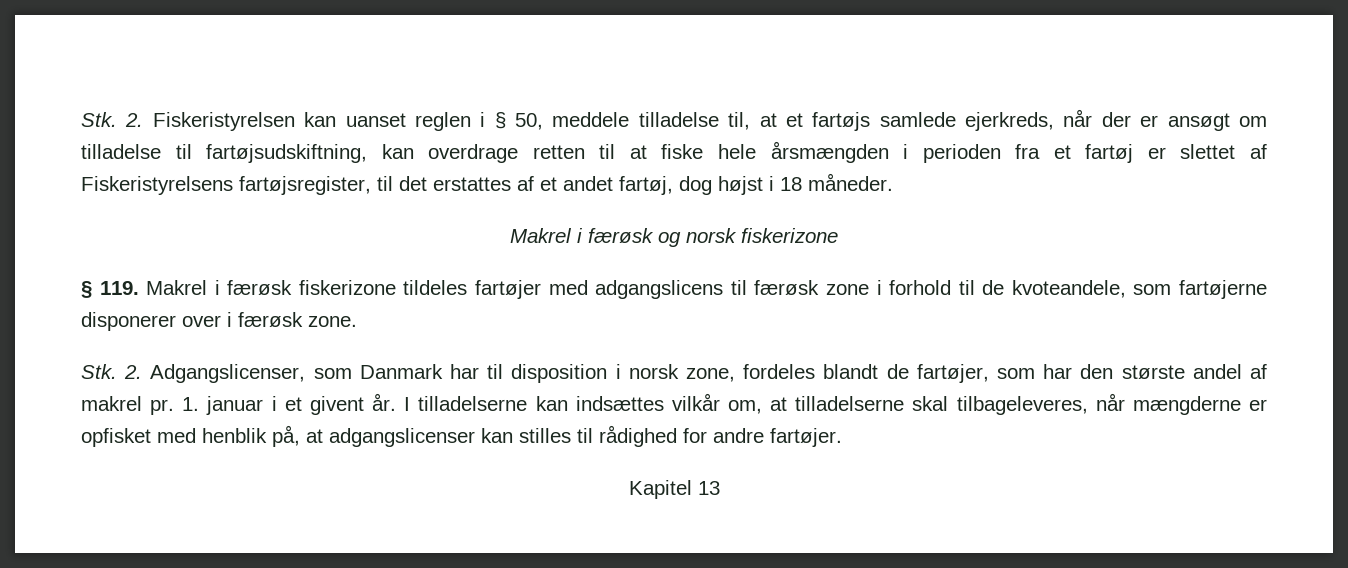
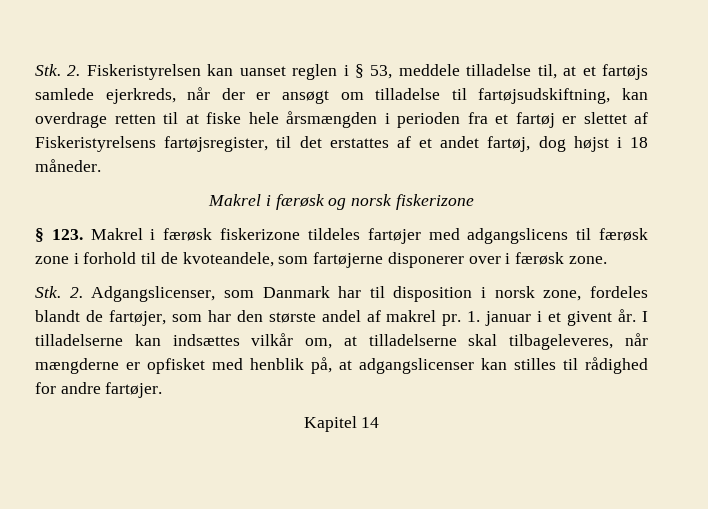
- Stk. 2. Fiskeristyrelsen kan uanset reglen i § 50, meddele tilladelse til, at et fartøjs samlede ejerkreds, når der er ansøgt om tilladelse til fartøjsudskiftning, kan overdrage retten til at fiske hele årsmængden i perioden fra et fartøj er slettet af Fiskeristyrelsens fartøjsregister, til det erstattes af et andet fartøj, dog højst i 18 måneder.
+ Stk. 2. Fiskeristyrelsen kan uanset reglen i § 53, meddele tilladelse til, at et fartøjs samlede ejerkreds, når der er ansøgt om tilladelse til fartøjsudskiftning, kan overdrage retten til at fiske hele årsmængden i perioden fra et fartøj er slettet af Fiskeristyrelsens fartøjsregister, til det erstattes af et andet fartøj, dog højst i 18 måneder.
- § 119. Makrel i færøsk fiskerizone tildeles fartøjer med adgangslicens til færøsk zone i forhold til de kvoteandele, som fartøjerne disponerer over i færøsk zone.
+ § 123. Makrel i færøsk fiskerizone tildeles fartøjer med adgangslicens til færøsk zone i forhold til de kvoteandele, som fartøjerne disponerer over i færøsk zone.
- Kapitel 13
+ Kapitel 14

